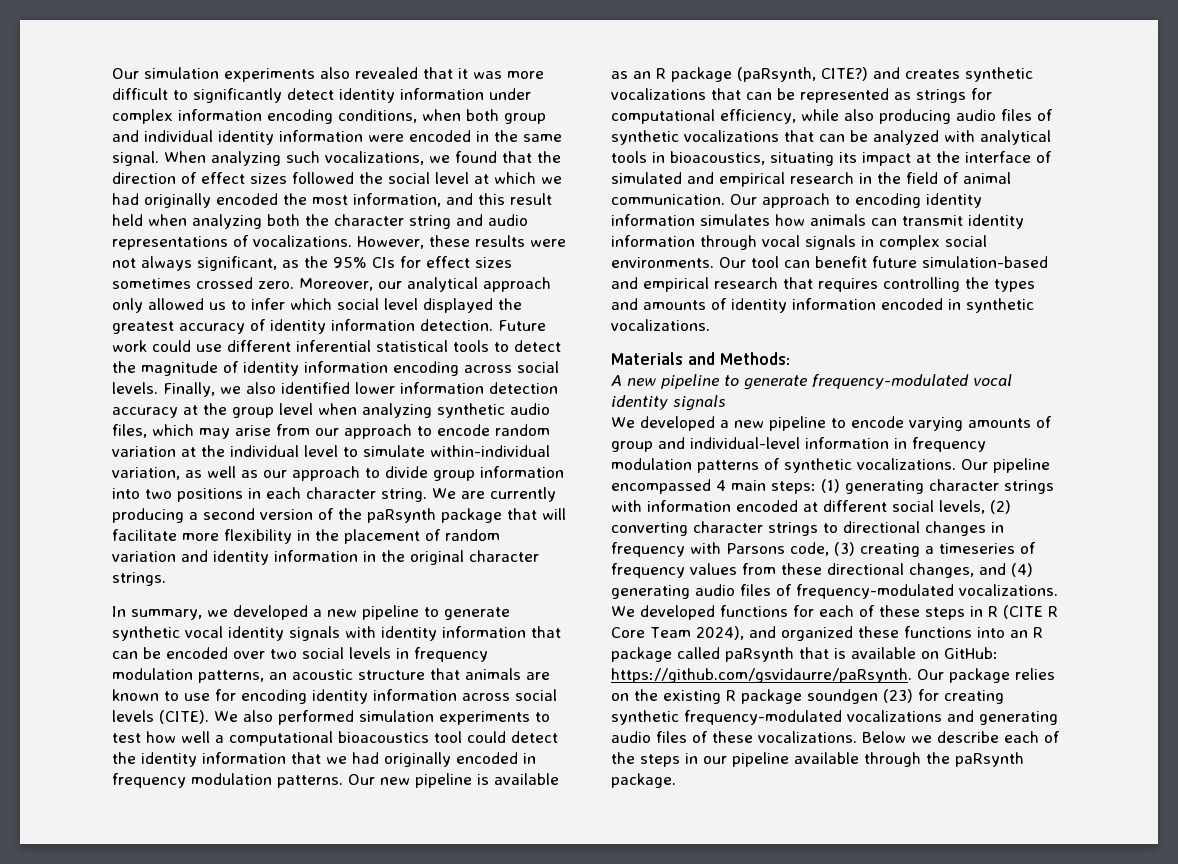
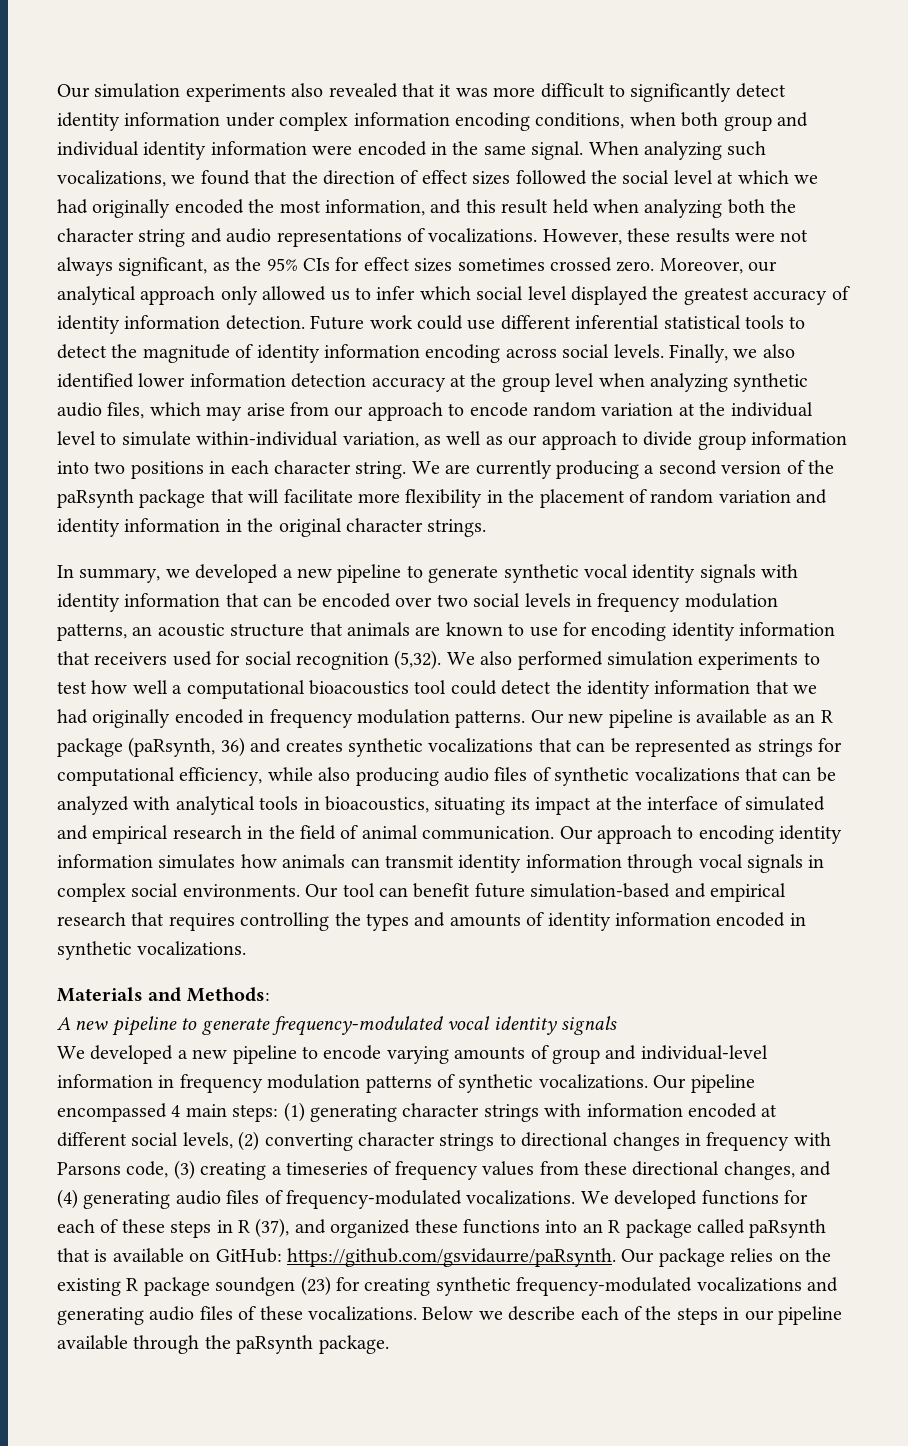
- In summary, we developed a new pipeline to generate synthetic vocal identity signals with identity information that can be encoded over two social levels in frequency modulation patterns, an acoustic structure that animals are known to use for encoding identity information across social levels (CITE).
+ In summary, we developed a new pipeline to generate synthetic vocal identity signals with identity information that can be encoded over two social levels in frequency modulation patterns, an acoustic structure that animals are known to use for encoding identity information that receivers used for social recognition (5,32).
- Our new pipeline is available as an R package (paRsynth, CITE?) and creates synthetic vocalizations that can be represented as strings for computational efficiency, while also producing audio files of synthetic vocalizations that can be analyzed with analytical tools in bioacoustics, situating its impact at the interface of simulated and empirical research in the field of animal communication.
+ Our new pipeline is available as an R package (paRsynth, 36) and creates synthetic vocalizations that can be represented as strings for computational efficiency, while also producing audio files of synthetic vocalizations that can be analyzed with analytical tools in bioacoustics, situating its impact at the interface of simulated and empirical research in the field of animal communication.
- We developed functions for each of these steps in R (CITE R Core Team 2024), and organized these functions into an R package called paRsynth that is available on GitHub: https://github.com/gsvidaurre/paRsynth. Our package relies on the existing R package soundgen (23) for creating synthetic frequency-modulated vocalizations and generating audio files of these vocalizations.
+ We developed functions for each of these steps in R (37), and organized these functions into an R package called paRsynth that is available on GitHub: https://github.com/gsvidaurre/paRsynth. Our package relies on the existing R package soundgen (23) for creating synthetic frequency-modulated vocalizations and generating audio files of these vocalizations.

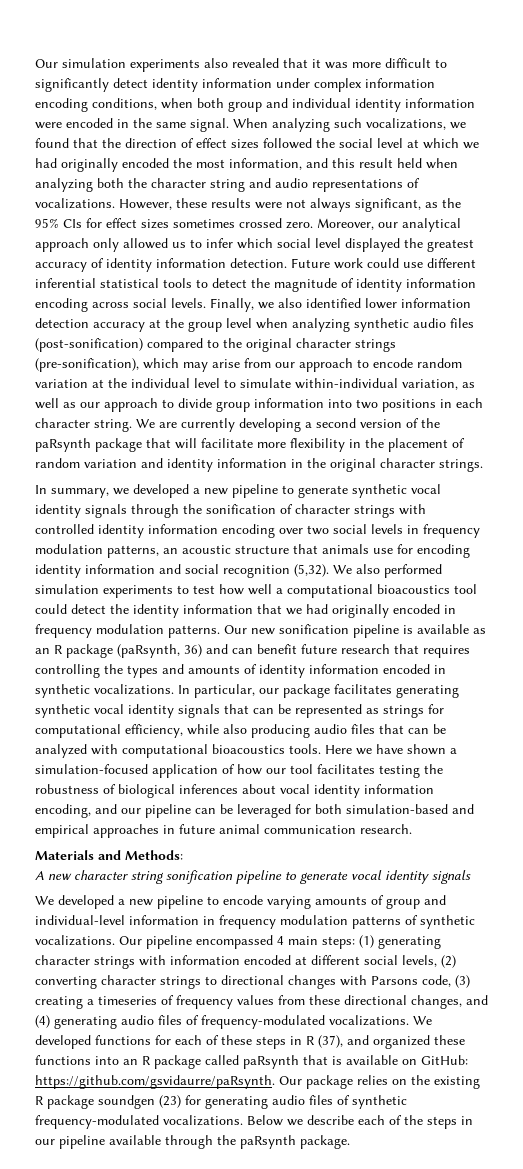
- Finally, we also identified lower information detection accuracy at the group level when analyzing synthetic audio files, which may arise from our approach to encode random variation at the individual level to simulate within-individual variation, as well as our approach to divide group information into two positions in each character string.
+ Finally, we also identified lower information detection accuracy at the group level when analyzing synthetic audio files (post-sonification) compared to the original character strings (pre-sonification), which may arise from our approach to encode random variation at the individual level to simulate within-individual variation, as well as our approach to divide group information into two positions in each character string.
- We are currently producing a second version of the paRsynth package that will facilitate more flexibility in the placement of random variation and identity information in the original character strings.
+ We are currently developing a second version of the paRsynth package that will facilitate more flexibility in the placement of random variation and identity information in the original character strings.
- In summary, we developed a new pipeline to generate synthetic vocal identity signals with identity information that can be encoded over two social levels in frequency modulation patterns, an acoustic structure that animals are known to use for encoding identity information that receivers used for social recognition (5,32).
+ In summary, we developed a new pipeline to generate synthetic vocal identity signals through the sonification of character strings with controlled identity information encoding over two social levels in frequency modulation patterns, an acoustic structure that animals use for encoding identity information and social recognition (5,32).
- Our new pipeline is available as an R package (paRsynth, 36) and creates synthetic vocalizations that can be represented as strings for computational efficiency, while also producing audio files of synthetic vocalizations that can be analyzed with analytical tools in bioacoustics, situating its impact at the interface of simulated and empirical research in the field of animal communication. Our approach to encoding identity information simulates how animals can transmit identity information through vocal signals in complex social environments. Our tool can benefit future simulation-based and empirical research that requires controlling the types and amounts of identity information encoded in synthetic vocalizations.
+ Our new sonification pipeline is available as an R package (paRsynth, 36) and can benefit future research that requires controlling the types and amounts of identity information encoded in synthetic vocalizations. In particular, our package facilitates generating synthetic vocal identity signals that can be represented as strings for computational efficiency, while also producing audio files that can be analyzed with computational bioacoustics tools. Here we have shown a simulation-focused application of how our tool facilitates testing the robustness of biological inferences about vocal identity information encoding, and our pipeline can be leveraged for both simulation-based and empirical approaches in future animal communication research.
- A new pipeline to generate frequency-modulated vocal identity signals
+ A new character string sonification pipeline to generate vocal identity signals
- Our pipeline encompassed 4 main steps: (1) generating character strings with information encoded at different social levels, (2) converting character strings to directional changes in frequency with Parsons code, (3) creating a timeseries of frequency values from these directional changes, and (4) generating audio files of frequency-modulated vocalizations.
+ Our pipeline encompassed 4 main steps: (1) generating character strings with information encoded at different social levels, (2) converting character strings to directional changes with Parsons code, (3) creating a timeseries of frequency values from these directional changes, and (4) generating audio files of frequency-modulated vocalizations.
- We developed functions for each of these steps in R (37), and organized these functions into an R package called paRsynth that is available on GitHub: https://github.com/gsvidaurre/paRsynth. Our package relies on the existing R package soundgen (23) for creating synthetic frequency-modulated vocalizations and generating audio files of these vocalizations.
+ We developed functions for each of these steps in R (37), and organized these functions into an R package called paRsynth that is available on GitHub: https://github.com/gsvidaurre/paRsynth. Our package relies on the existing R package soundgen (23) for generating audio files of synthetic frequency-modulated vocalizations.

